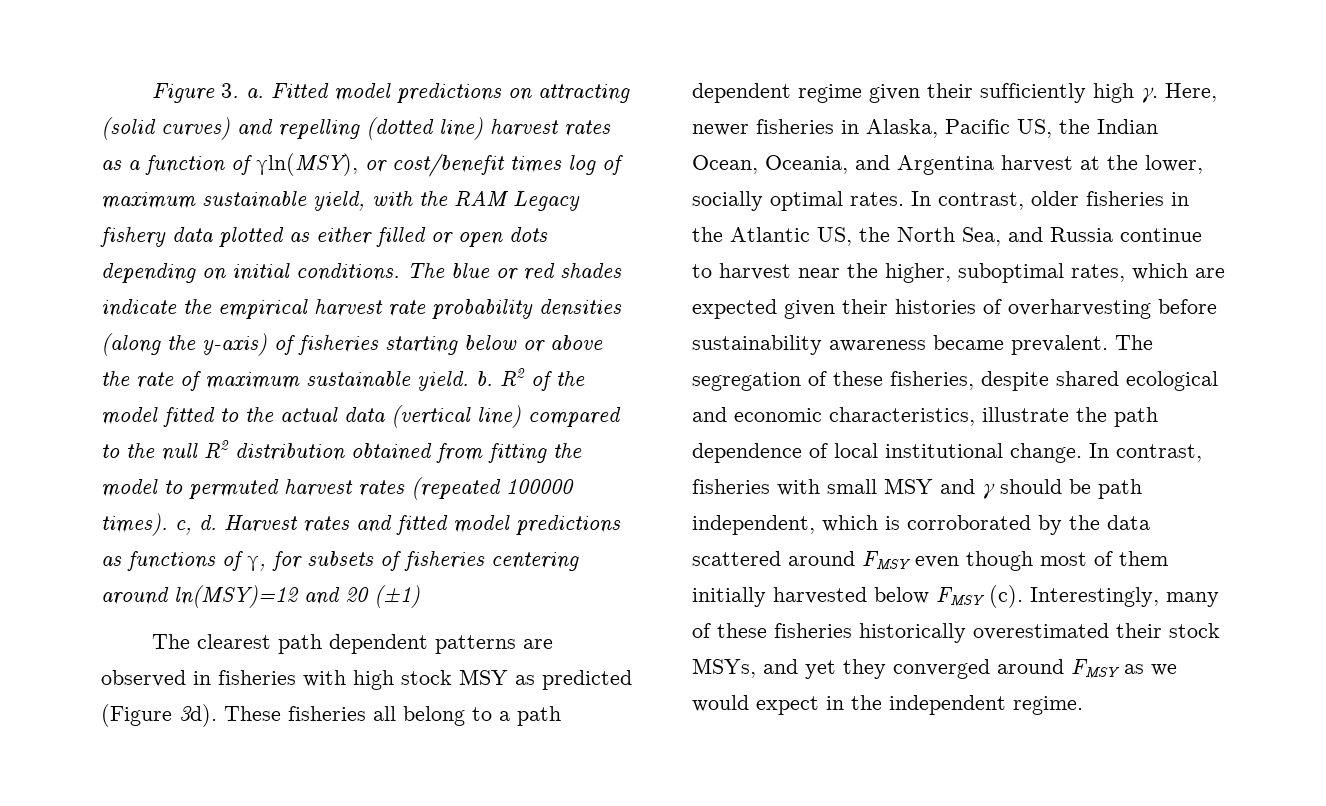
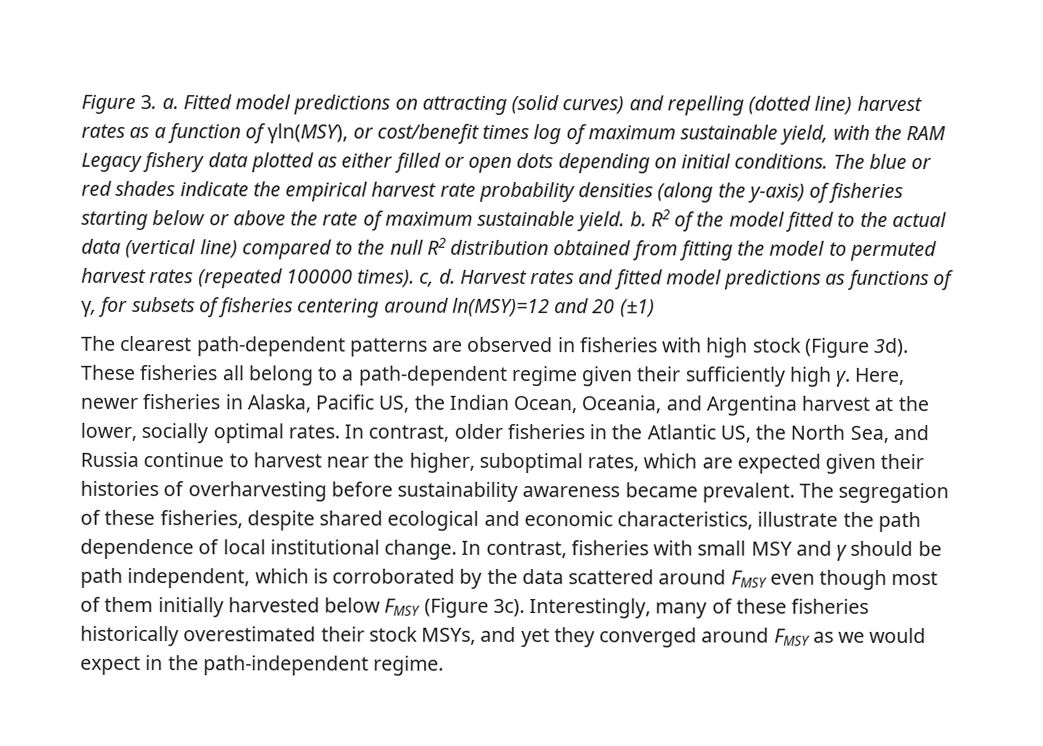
- The clearest path dependent patterns are observed in fisheries with high stock MSY as predicted (Figure 3d).
+ The clearest path-dependent patterns are observed in fisheries with high stock (Figure 3d).
- These fisheries all belong to a path dependent regime given their sufficiently high γ.
+ These fisheries all belong to a path-dependent regime given their sufficiently high γ.
- In contrast, fisheries with small MSY and γ should be path independent, which is corroborated by the data scattered around FMSY even though most of them initially harvested below FMSY (c).
+ In contrast, fisheries with small MSY and γ should be path independent, which is corroborated by the data scattered around FMSY even though most of them initially harvested below FMSY (Figure 3c).
- Interestingly, many of these fisheries historically overestimated their stock MSYs, and yet they converged around FMSY as we would expect in the independent regime.
+ Interestingly, many of these fisheries historically overestimated their stock MSYs, and yet they converged around FMSY as we would expect in the path-independent regime.

